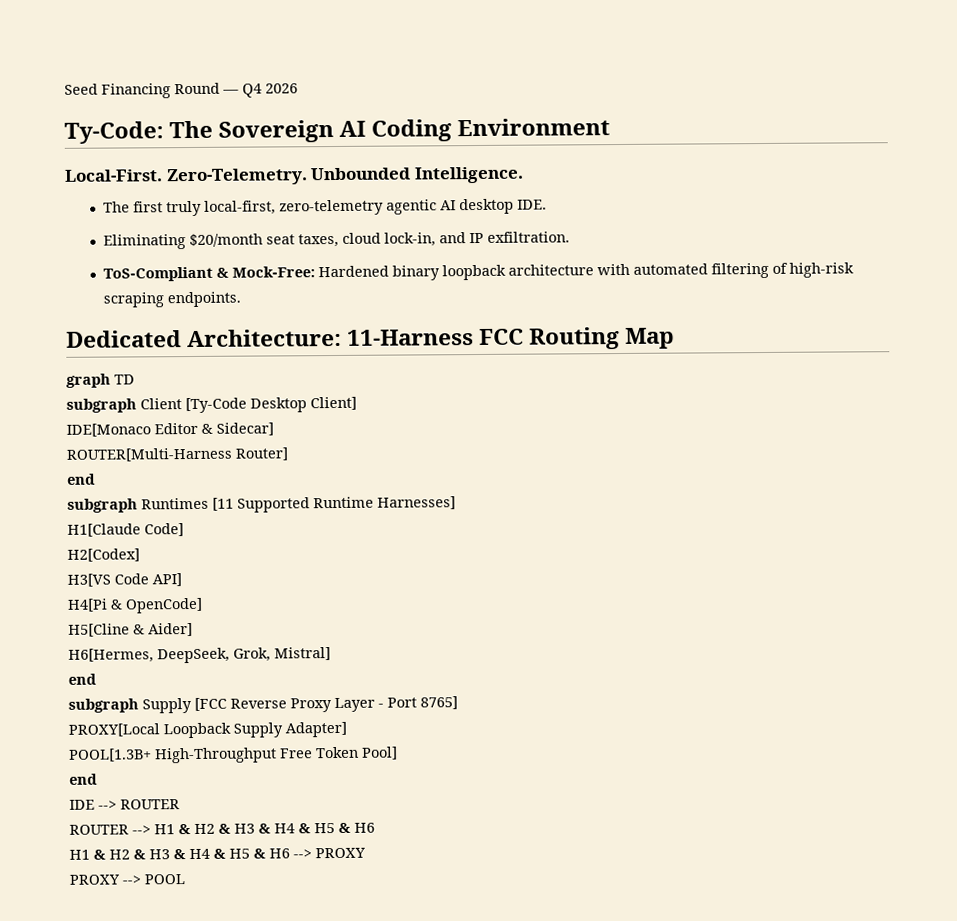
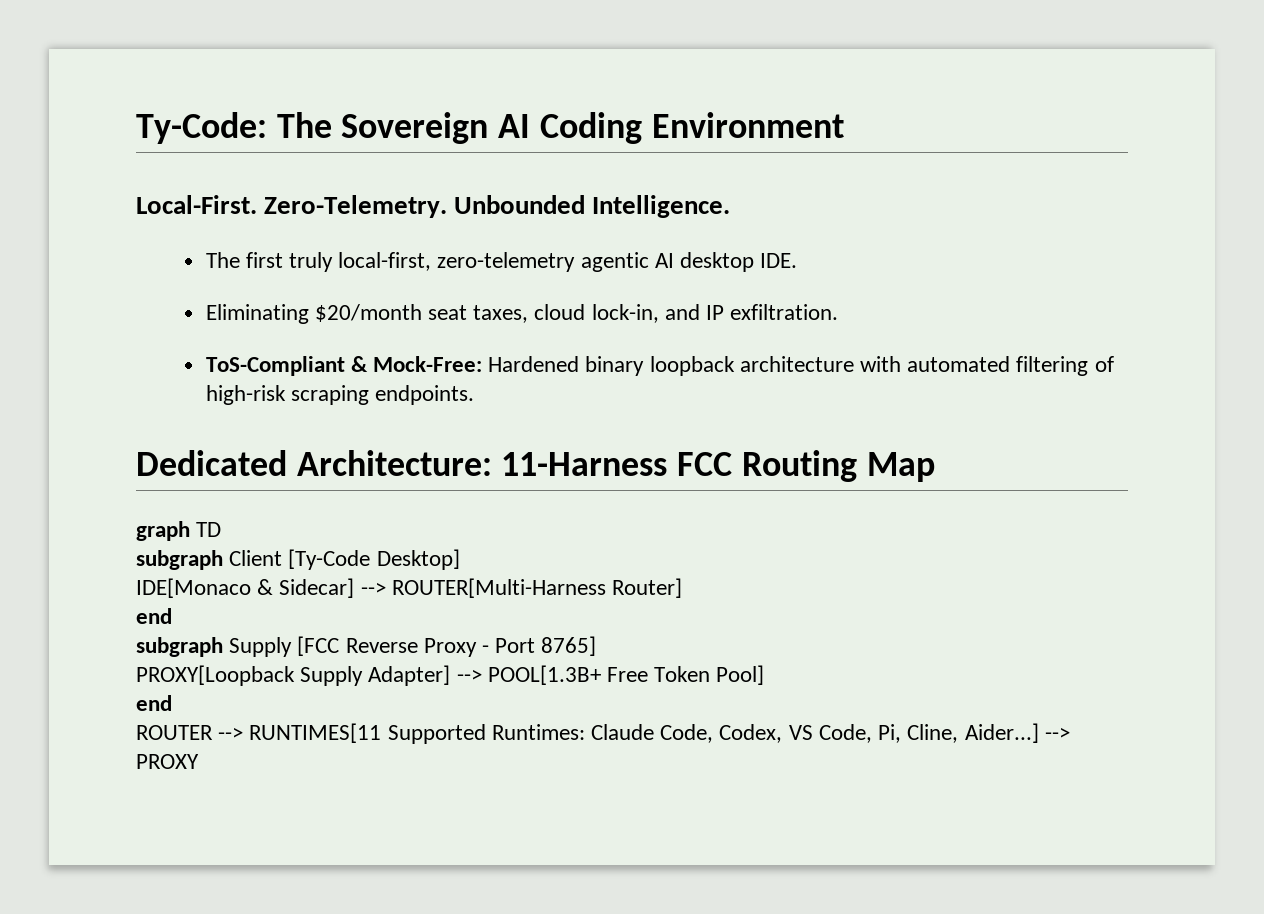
- Seed Financing Round — Q4 2026
- subgraph Client [Ty-Code Desktop Client]
+ subgraph Client [Ty-Code Desktop]
- IDE[Monaco Editor & Sidecar]
- ROUTER[Multi-Harness Router]
+ IDE[Monaco & Sidecar] --> ROUTER[Multi-Harness Router]
- subgraph Runtimes [11 Supported Runtime Harnesses]
- H1[Claude Code]
- H2[Codex]
- H3[VS Code API]
- H4[Pi & OpenCode]
- H5[Cline & Aider]
- H6[Hermes, DeepSeek, Grok, Mistral]
- end
- subgraph Supply [FCC Reverse Proxy Layer - Port 8765]
+ subgraph Supply [FCC Reverse Proxy - Port 8765]
- PROXY[Local Loopback Supply Adapter]
- POOL[1.3B+ High-Throughput Free Token Pool]
+ PROXY[Loopback Supply Adapter] --> POOL[1.3B+ Free Token Pool]
- IDE --> ROUTER
- ROUTER --> H1 & H2 & H3 & H4 & H5 & H6
- H1 & H2 & H3 & H4 & H5 & H6 --> PROXY
+ ROUTER --> RUNTIMES[11 Supported Runtimes: Claude Code, Codex, VS Code, Pi, Cline, Aider...] --> PROXY
- PROXY --> POOL

